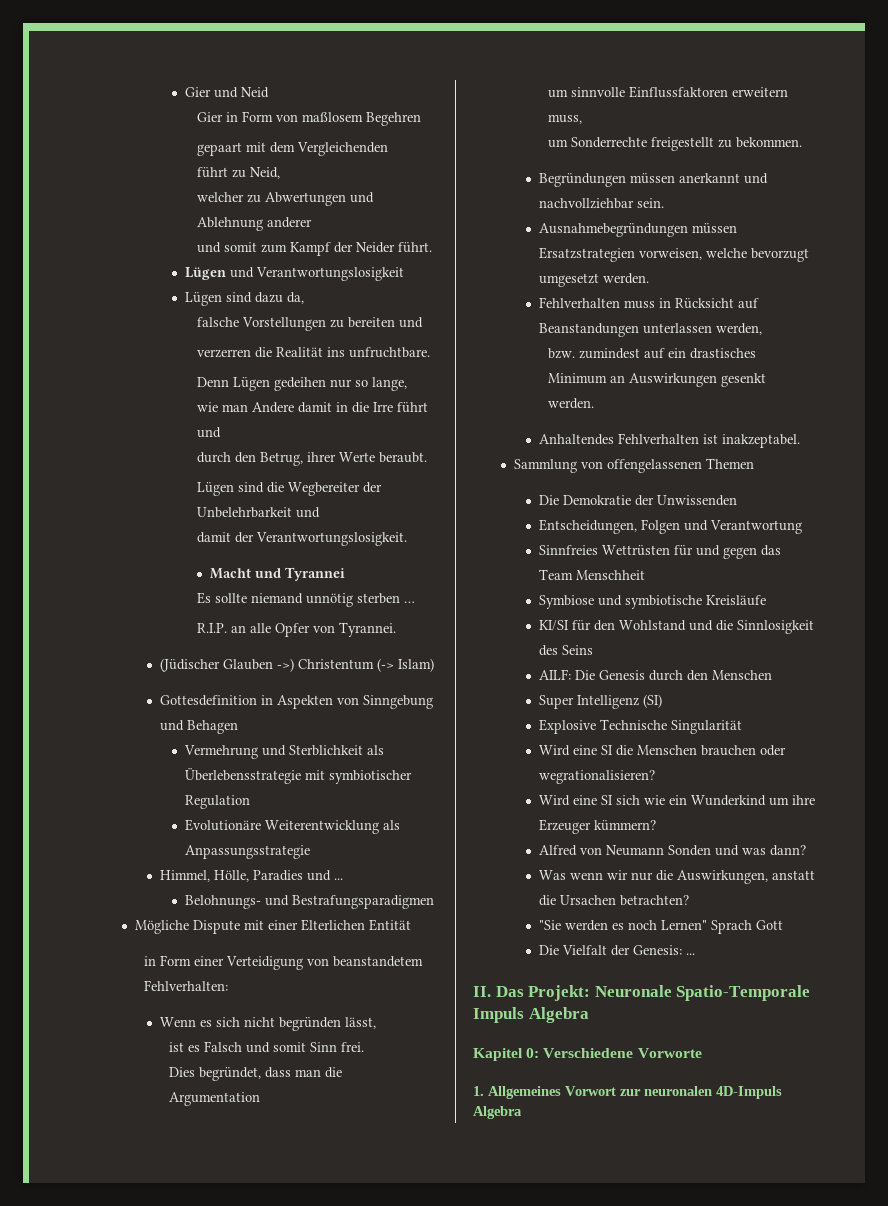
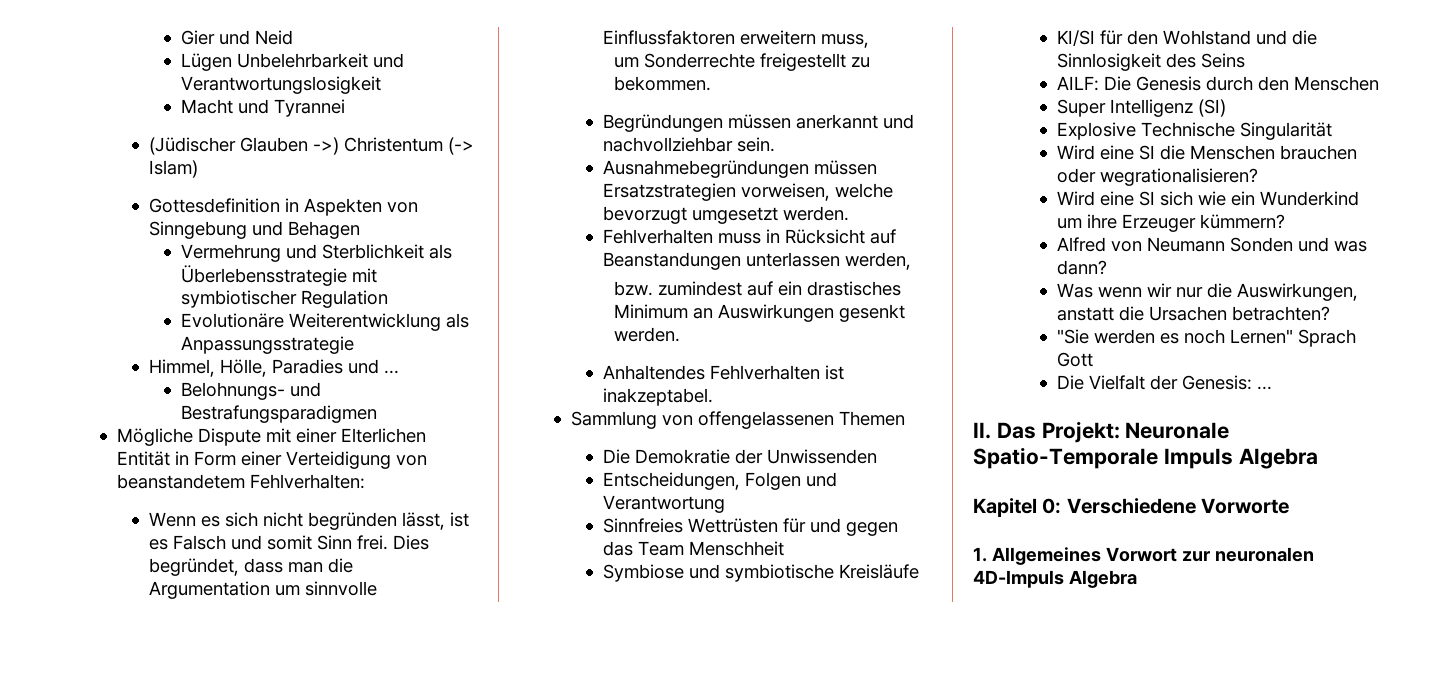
- Gier in Form von maßlosem Begehren
- gepaart mit dem Vergleichenden
- führt zu Neid,
- welcher zu Abwertungen und Ablehnung anderer
- und somit zum Kampf der Neider führt.
- Lügen und Verantwortungslosigkeit
+ Lügen Unbelehrbarkeit und Verantwortungslosigkeit
- Lügen sind dazu da,
- falsche Vorstellungen zu bereiten und
- verzerren die Realität ins unfruchtbare.
- Denn Lügen gedeihen nur so lange,
- wie man Andere damit in die Irre führt und
- durch den Betrug, ihrer Werte beraubt.
- Lügen sind die Wegbereiter der Unbelehrbarkeit und
- damit der Verantwortungslosigkeit.
  Macht und Tyrannei
- Es sollte niemand unnötig sterben …
- R.I.P. an alle Opfer von Tyrannei.
- Mögliche Dispute mit einer Elterlichen Entität
- in Form einer Verteidigung von beanstandetem Fehlverhalten:
+ Mögliche Dispute mit einer Elterlichen Entität in Form einer Verteidigung von beanstandetem Fehlverhalten:
- Wenn es sich nicht begründen lässt,
- ist es Falsch und somit Sinn frei.
- Dies begründet, dass man die Argumentation
- um sinnvolle Einflussfaktoren erweitern muss,
+ Wenn es sich nicht begründen lässt, ist es Falsch und somit Sinn frei. Dies begründet, dass man die Argumentation um sinnvolle Einflussfaktoren erweitern muss,

